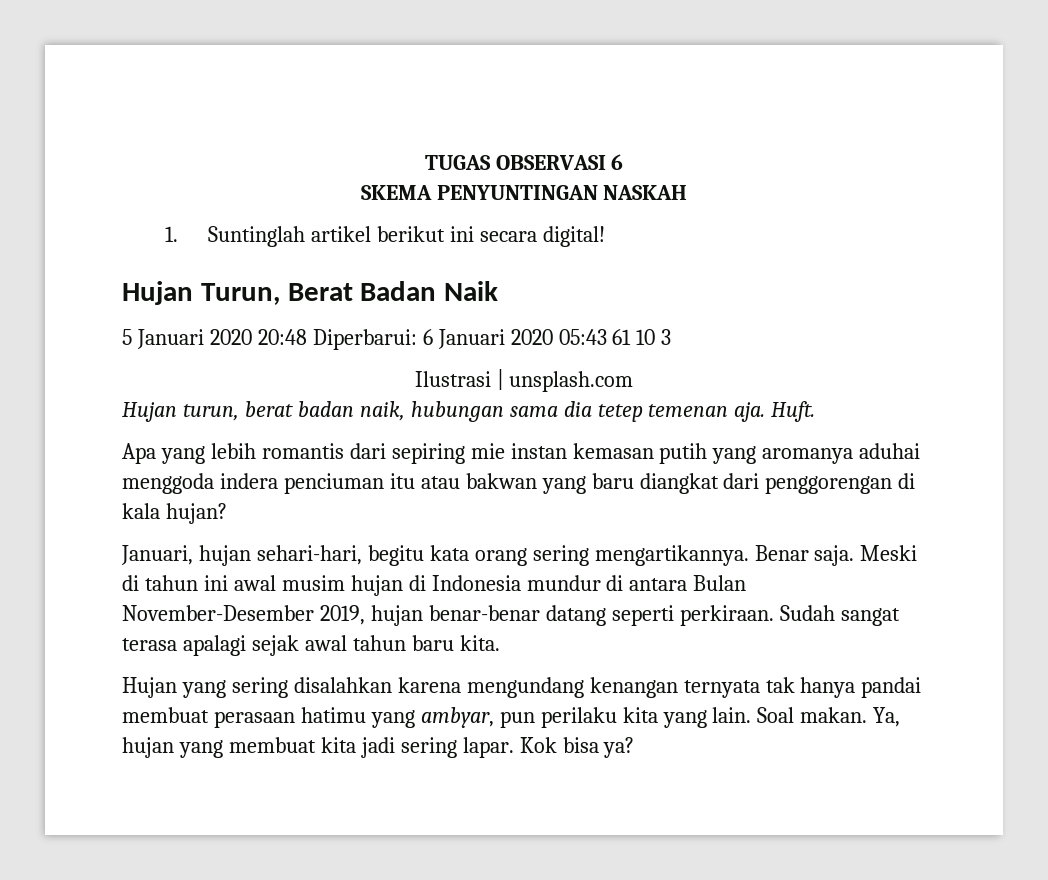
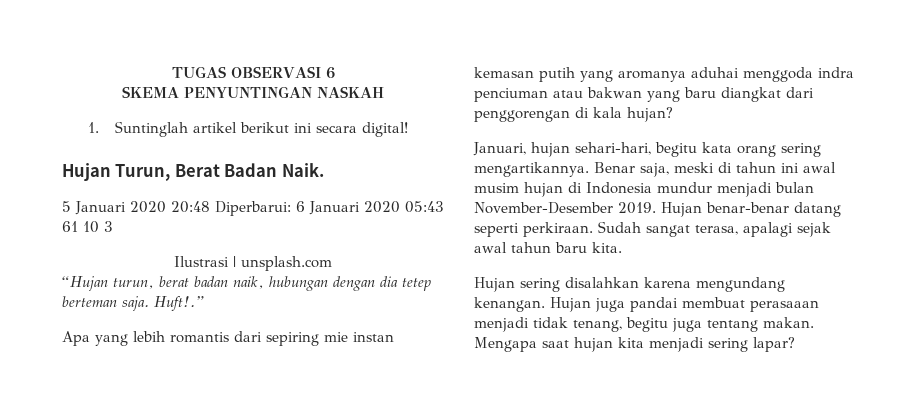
- Hujan Turun, Berat Badan Naik
+ Hujan Turun, Berat Badan Naik.
- Hujan turun, berat badan naik, hubungan sama dia tetep temenan aja. Huft.
+ “Hujan turun, berat badan naik, hubungan dengan dia tetep berteman saja. Huft!.”
- Apa yang lebih romantis dari sepiring mie instan kemasan putih yang aromanya aduhai menggoda indera penciuman itu atau bakwan yang baru diangkat dari penggorengan di kala hujan?
+ Apa yang lebih romantis dari sepiring mie instan kemasan putih yang aromanya aduhai menggoda indra penciuman atau bakwan yang baru diangkat dari penggorengan di kala hujan?
- Benar saja. Meski di tahun ini awal musim hujan di Indonesia mundur di antara Bulan November-Desember 2019, hujan benar-benar datang seperti perkiraan.
+ Benar saja, meski di tahun ini awal musim hujan di Indonesia mundur menjadi bulan November-Desember 2019. Hujan benar-benar datang seperti perkiraan.
- Sudah sangat terasa apalagi sejak awal tahun baru kita.
+ Sudah sangat terasa, apalagi sejak awal tahun baru kita.
- Hujan yang sering disalahkan karena mengundang kenangan ternyata tak hanya pandai membuat perasaan hatimu yang ambyar, pun perilaku kita yang lain. Soal makan. Ya, hujan yang membuat kita jadi sering lapar. Kok bisa ya?
+ Hujan sering disalahkan karena mengundang kenangan. Hujan juga pandai membuat perasaaan menjadi tidak tenang, begitu juga tentang makan. Mengapa saat hujan kita menjadi sering lapar?

